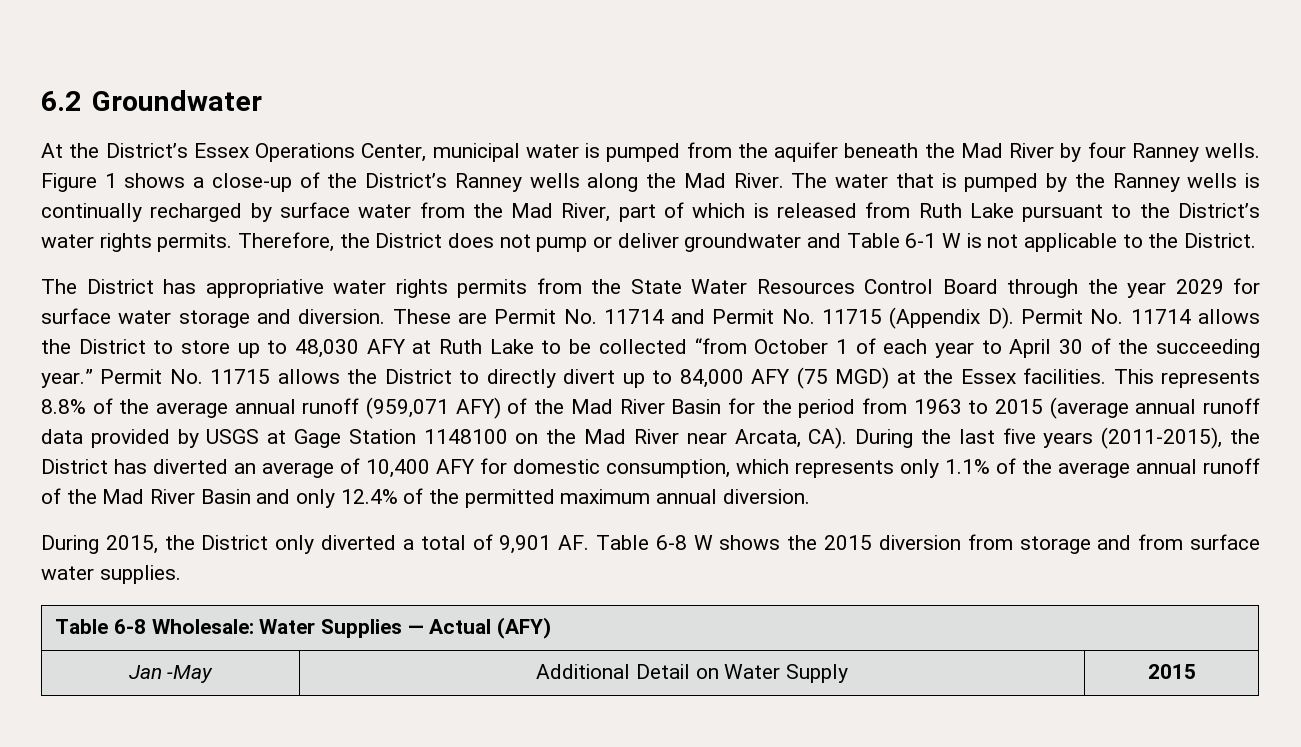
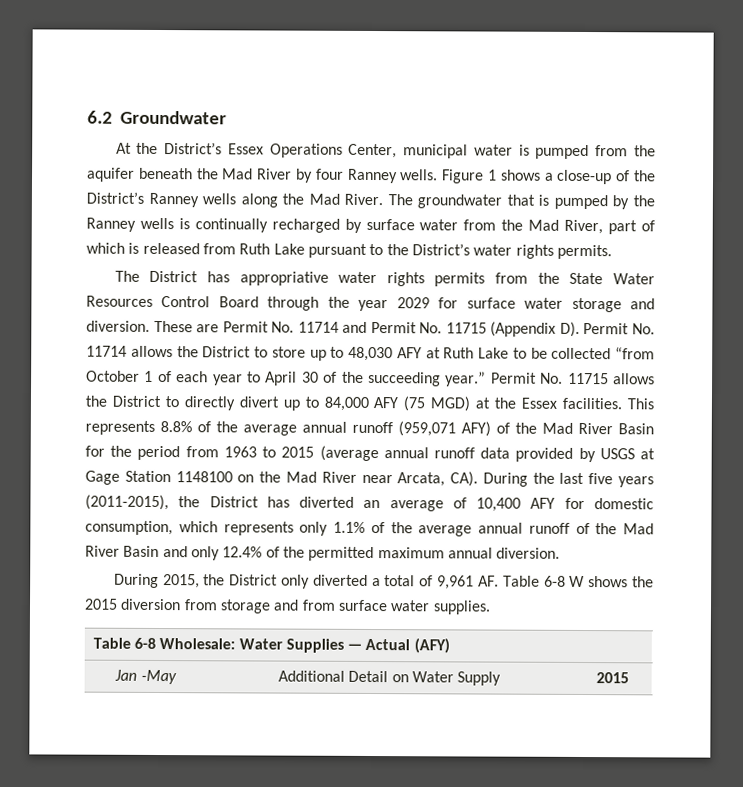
- The water that is pumped by the Ranney wells is continually recharged by surface water from the Mad River, part of which is released from Ruth Lake pursuant to the District’s water rights permits. Therefore, the District does not pump or deliver groundwater and Table 6-1 W is not applicable to the District.
+ The groundwater that is pumped by the Ranney wells is continually recharged by surface water from the Mad River, part of which is released from Ruth Lake pursuant to the District’s water rights permits.
- During 2015, the District only diverted a total of 9,901 AF. Table 6-8 W shows the 2015 diversion from storage and from surface water supplies.
+ During 2015, the District only diverted a total of 9,961 AF. Table 6-8 W shows the 2015 diversion from storage and from surface water supplies.

